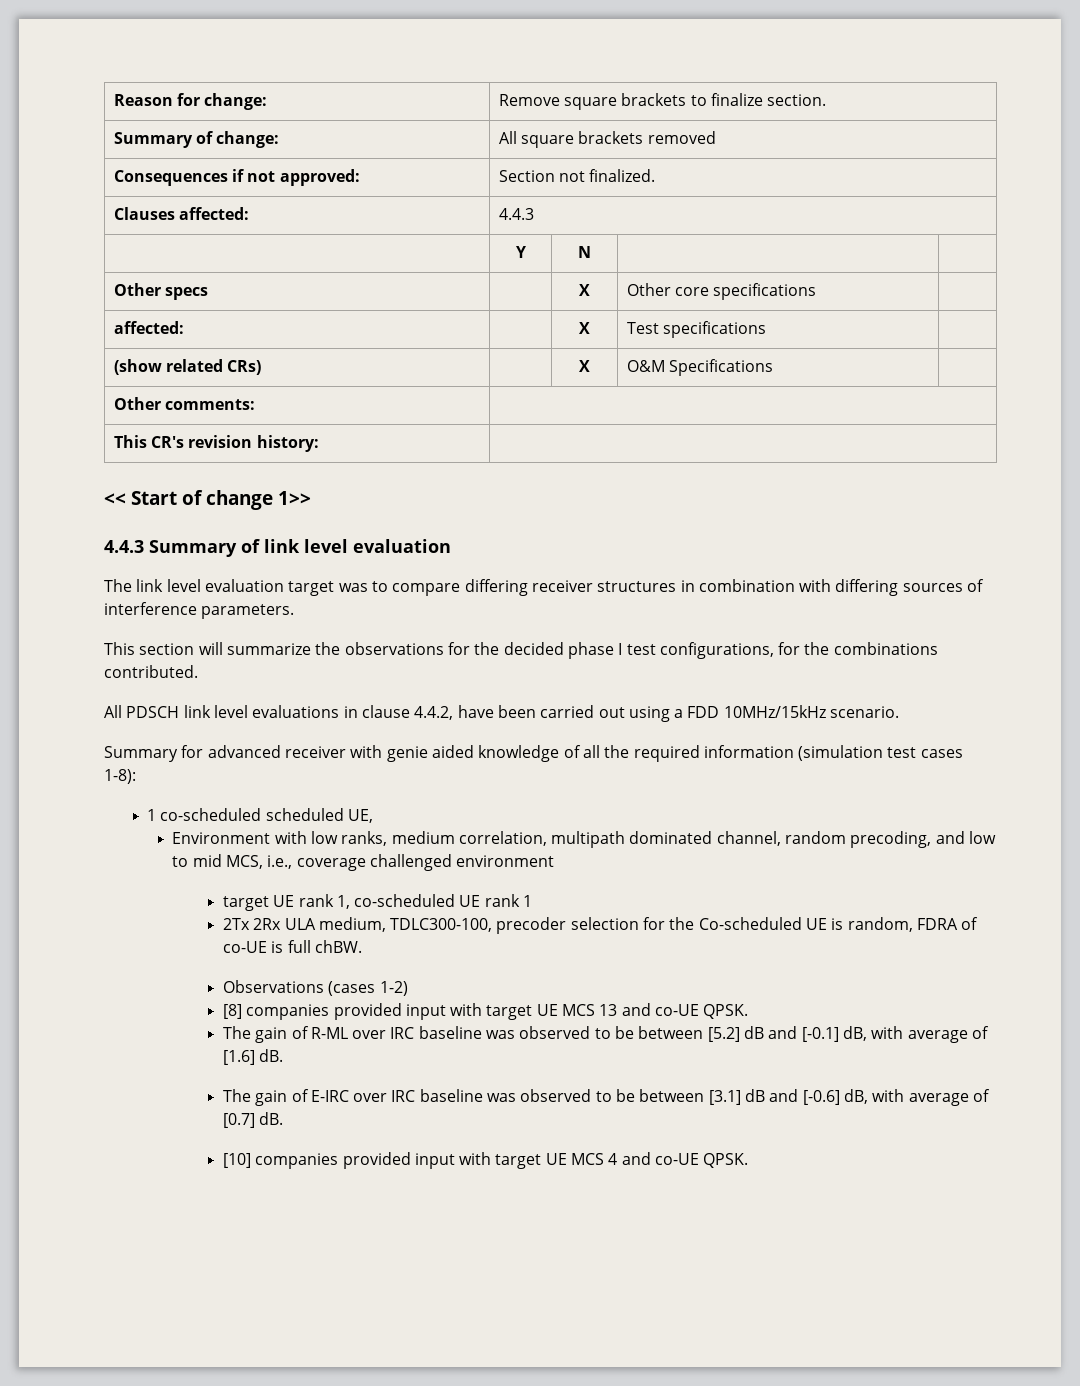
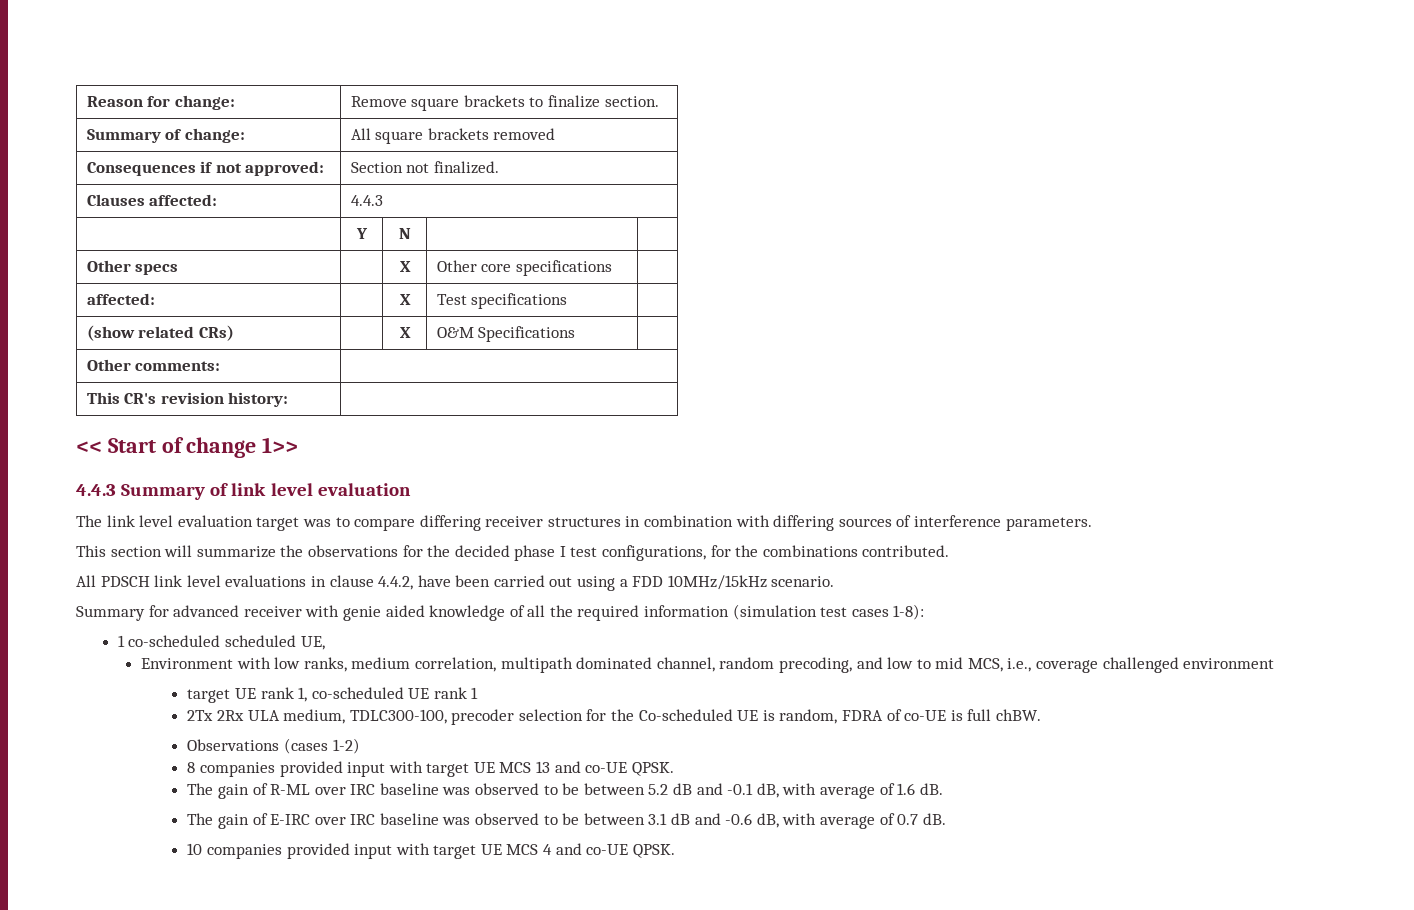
- [8] companies provided input with target UE MCS 13 and co-UE QPSK.
+ 8 companies provided input with target UE MCS 13 and co-UE QPSK.
- The gain of R-ML over IRC baseline was observed to be between [5.2] dB and [-0.1] dB, with average of [1.6] dB.
+ The gain of R-ML over IRC baseline was observed to be between 5.2 dB and -0.1 dB, with average of 1.6 dB.
- The gain of E-IRC over IRC baseline was observed to be between [3.1] dB and [-0.6] dB, with average of [0.7] dB.
- [10] companies provided input with target UE MCS 4 and co-UE QPSK.
+ The gain of E-IRC over IRC baseline was observed to be between 3.1 dB and -0.6 dB, with average of 0.7 dB.
+ 10 companies provided input with target UE MCS 4 and co-UE QPSK.

